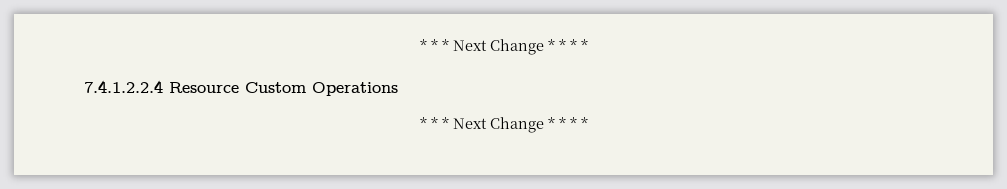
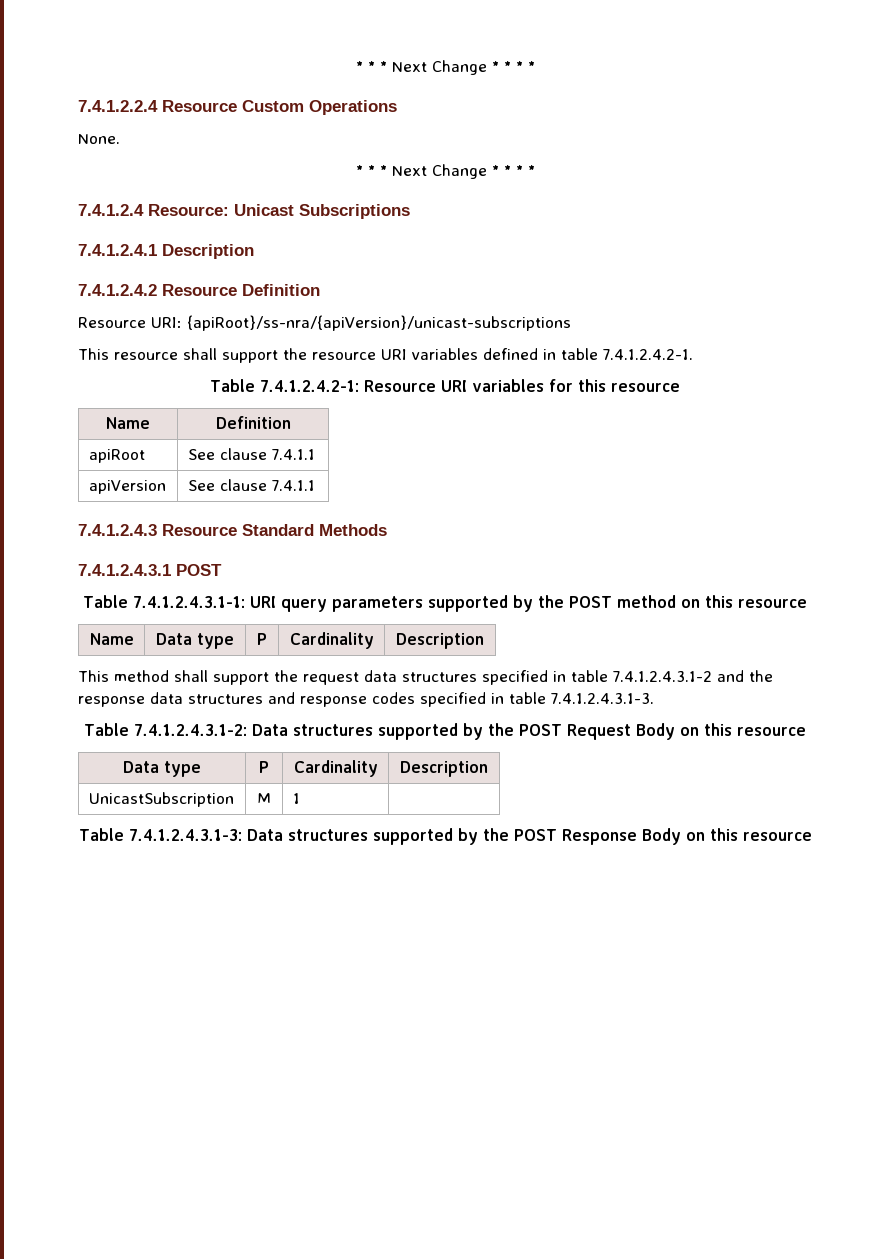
  7.4.1.2.2.4 Resource Custom Operations
+ None.
  * * * Next Change * * * *
+ 7.4.1.2.4 Resource: Unicast Subscriptions
+ 7.4.1.2.4.1 Description
+ 7.4.1.2.4.2 Resource Definition
+ Resource URI: {apiRoot}/ss-nra/{apiVersion}/unicast-subscriptions
+ This resource shall support the resource URI variables defined in table 7.4.1.2.4.2-1.
+ Table 7.4.1.2.4.2-1: Resource URI variables for this resource
+ Name | Definition
+ apiRoot | See clause 7.4.1.1
+ apiVersion | See clause 7.4.1.1
+ 7.4.1.2.4.3 Resource Standard Methods
+ 7.4.1.2.4.3.1 POST
+ Table 7.4.1.2.4.3.1-1: URI query parameters supported by the POST method on this resource
+ Name | Data type | P | Cardinality | Description
+ This method shall support the request data structures specified in table 7.4.1.2.4.3.1-2 and the response data structures and response codes specified in table 7.4.1.2.4.3.1-3.
+ Table 7.4.1.2.4.3.1-2: Data structures supported by the POST Request Body on this resource
+ Data type | P | Cardinality | Description
+ UnicastSubscription | M | 1 |
+ Table 7.4.1.2.4.3.1-3: Data structures supported by the POST Response Body on this resource

